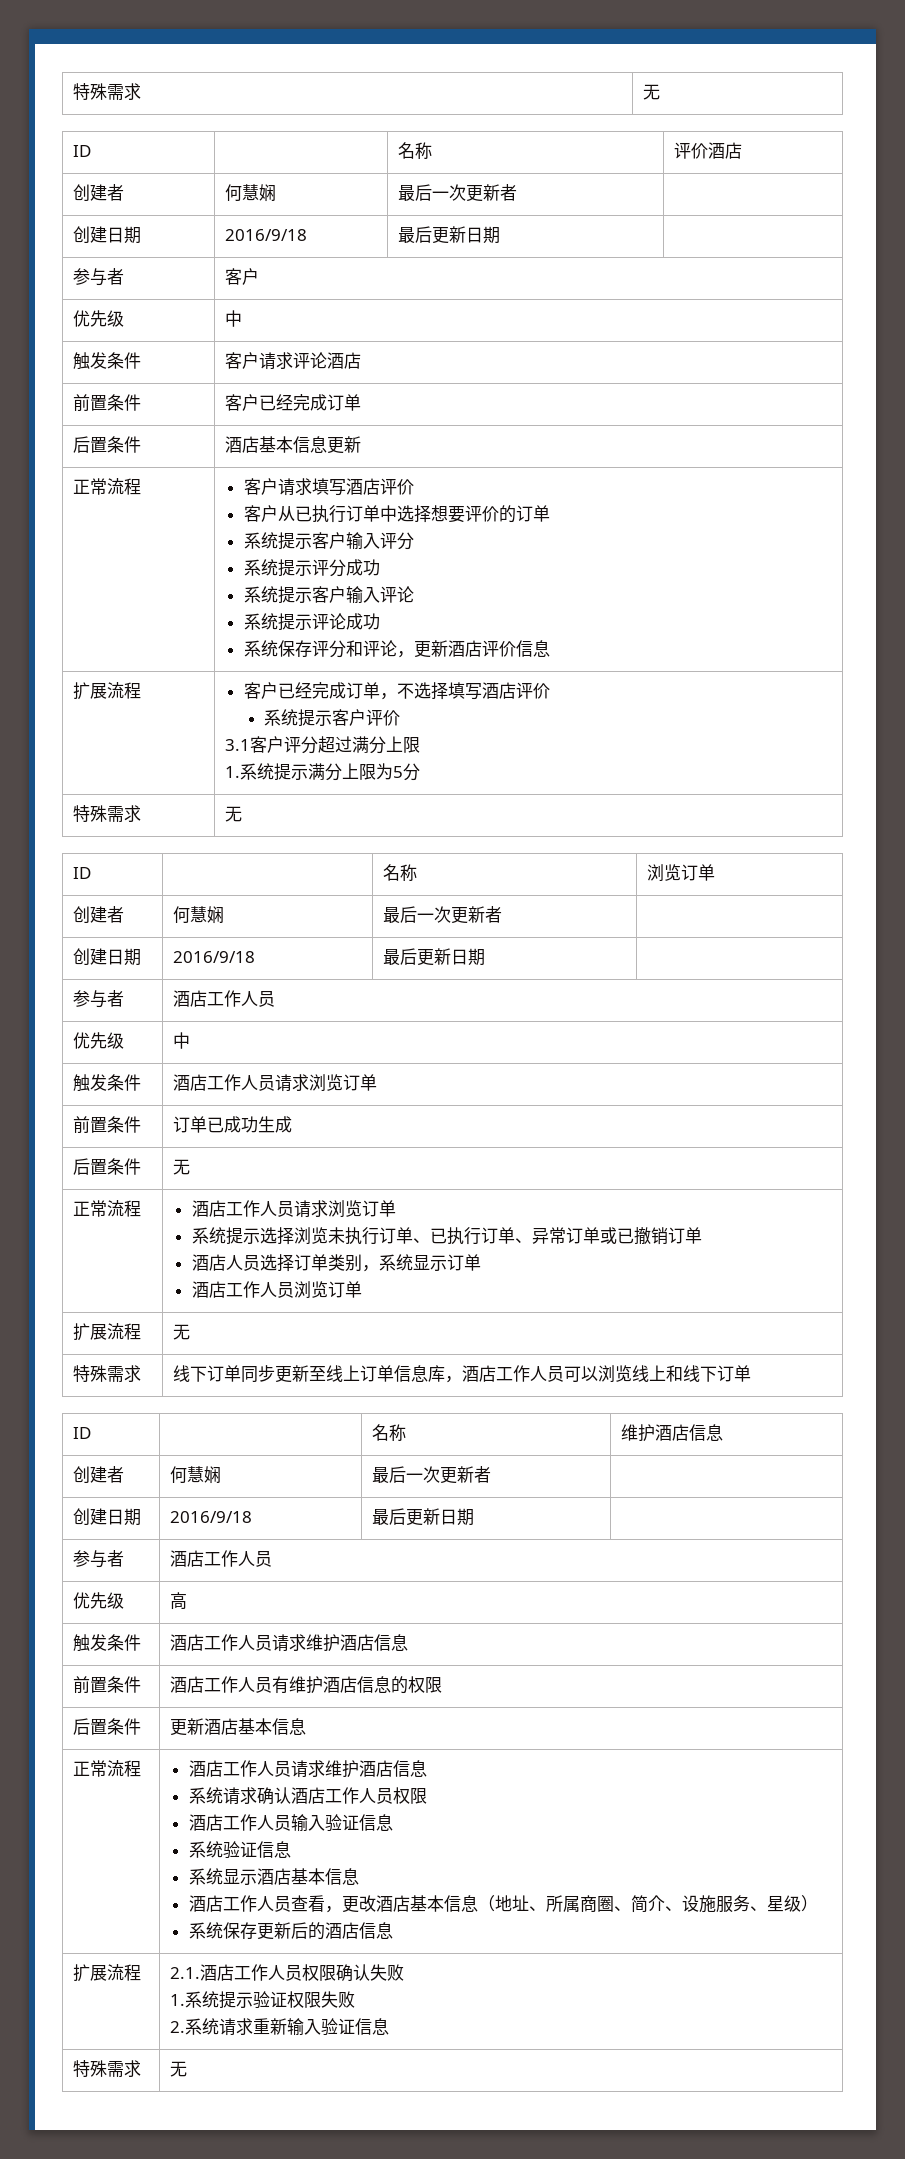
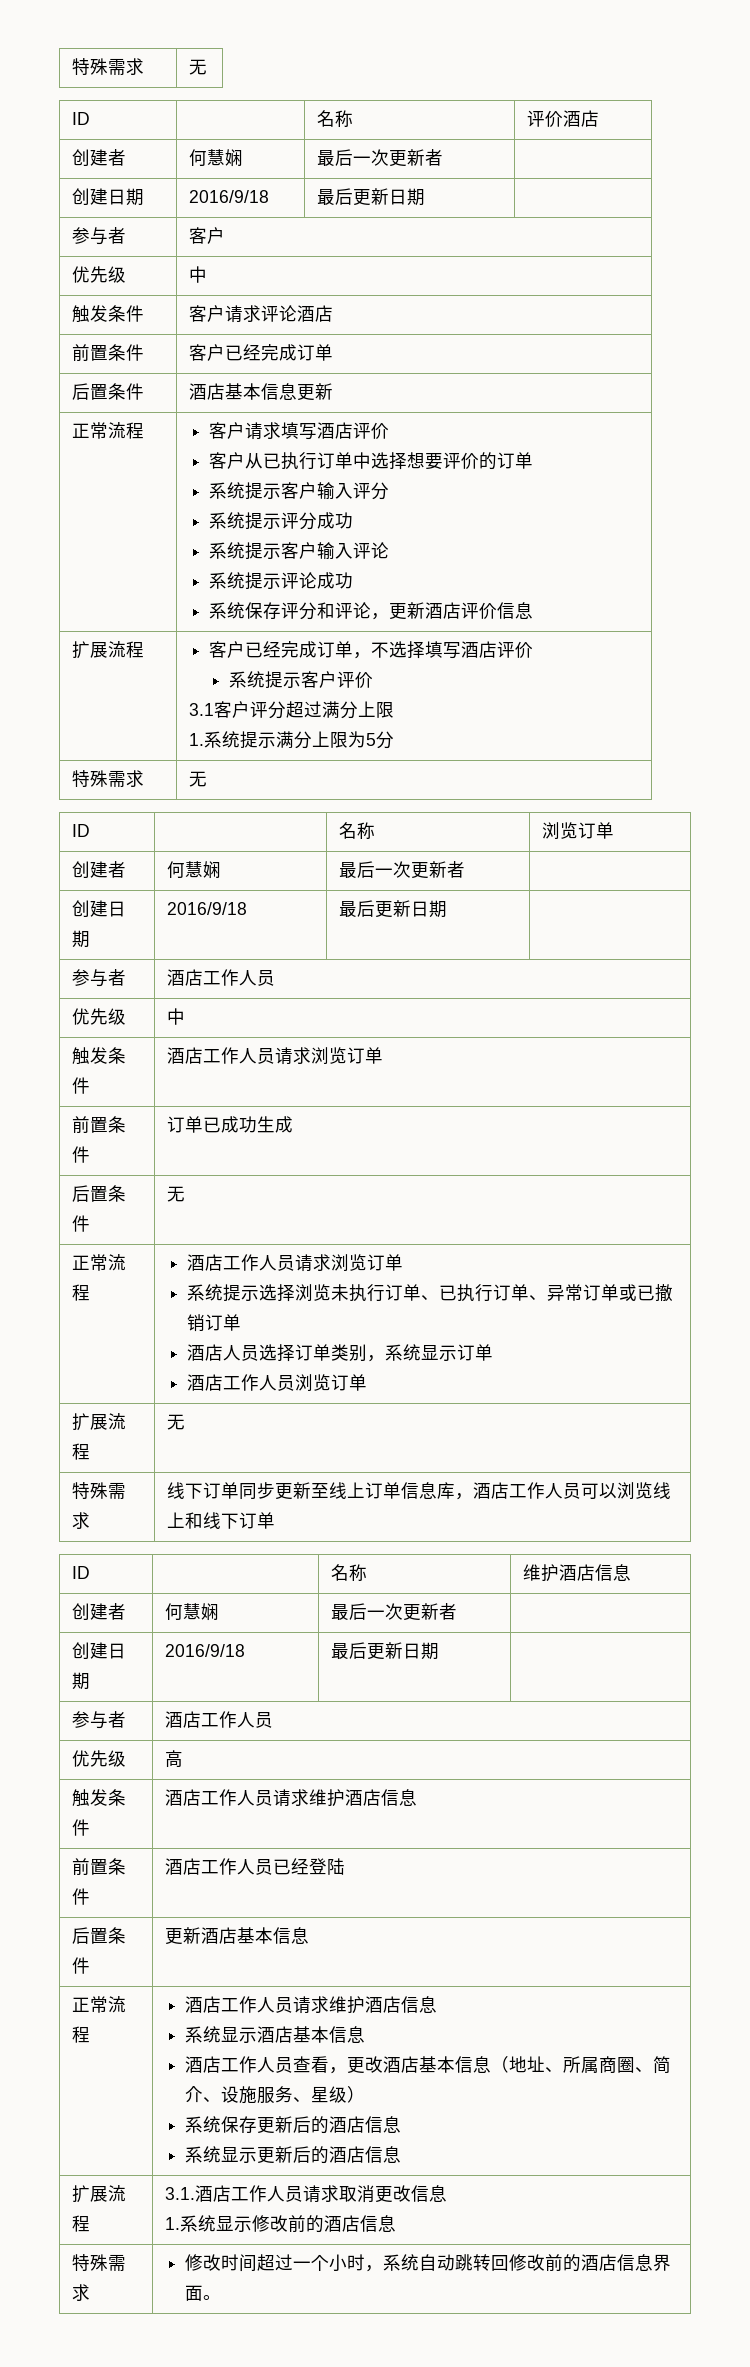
- 前置条件 | 酒店工作人员有维护酒店信息的权限
+ 前置条件 | 酒店工作人员已经登陆
- 系统请求确认酒店工作人员权限
- 酒店工作人员输入验证信息
- 系统验证信息
- 扩展流程 | 2.1.酒店工作人员权限确认失败
- 1.系统提示验证权限失败
- 2.系统请求重新输入验证信息
- 特殊需求 | 无
+ 系统显示更新后的酒店信息
+ 扩展流程 | 3.1.酒店工作人员请求取消更改信息
+ 1.系统显示修改前的酒店信息
+ 特殊需求 | 修改时间超过一个小时，系统自动跳转回修改前的酒店信息界面。

